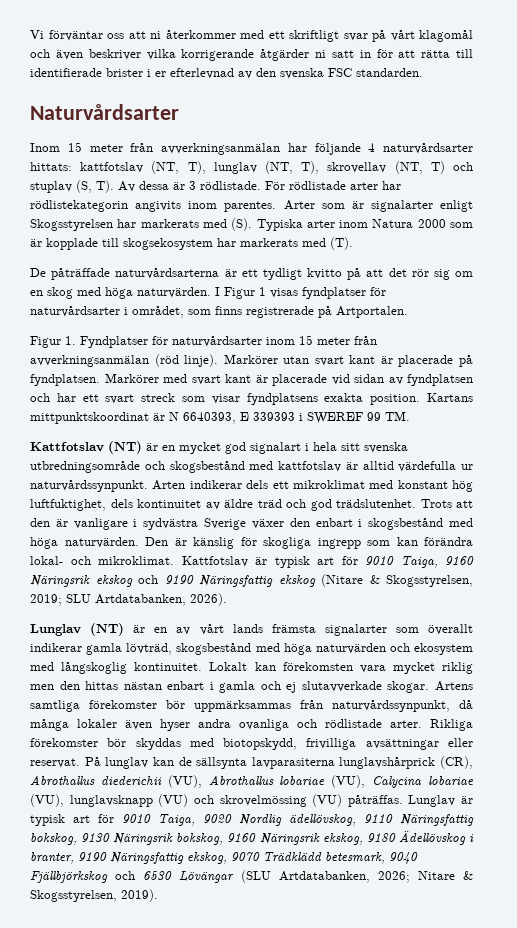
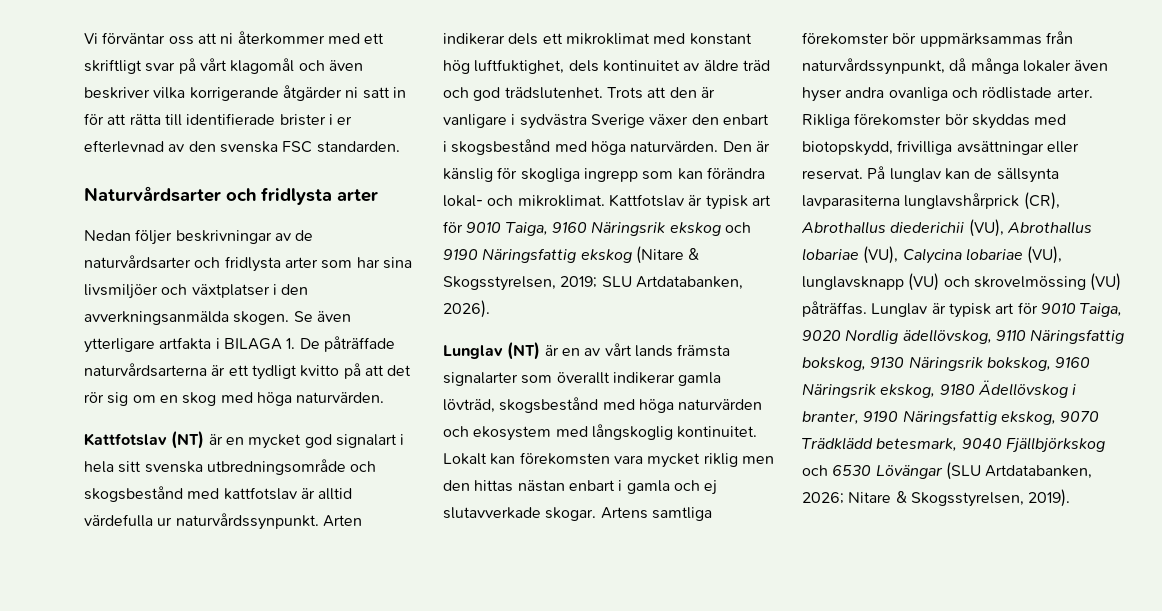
- Naturvårdsarter
- Inom 15 meter från avverkningsanmälan har följande 4 naturvårdsarter hittats: kattfotslav (NT, T), lunglav (NT, T), skrovellav (NT, T) och stuplav (S, T). Av dessa är 3 rödlistade. För rödlistade arter har rödlistekategorin angivits inom parentes. Arter som är signalarter enligt Skogsstyrelsen har markerats med (S). Typiska arter inom Natura 2000 som är kopplade till skogsekosystem har markerats med (T).
- De påträffade naturvårdsarterna är ett tydligt kvitto på att det rör sig om en skog med höga naturvärden. I Figur 1 visas fyndplatser för naturvårdsarter i området, som finns registrerade på Artportalen.
- Figur 1. Fyndplatser för naturvårdsarter inom 15 meter från avverkningsanmälan (röd linje). Markörer utan svart kant är placerade på fyndplatsen. Markörer med svart kant är placerade vid sidan av fyndplatsen och har ett svart streck som visar fyndplatsens exakta position. Kartans mittpunktskoordinat är N 6640393, E 339393 i SWEREF 99 TM.
+ Naturvårdsarter och fridlysta arter
+ Nedan följer beskrivningar av de naturvårdsarter och fridlysta arter som har sina livsmiljöer och växtplatser i den avverkningsanmälda skogen. Se även ytterligare artfakta i BILAGA 1. De påträffade naturvårdsarterna är ett tydligt kvitto på att det rör sig om en skog med höga naturvärden.

